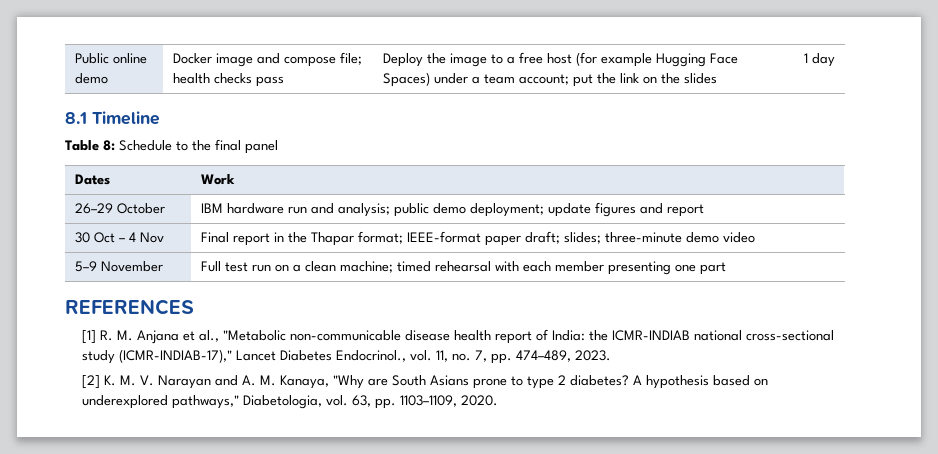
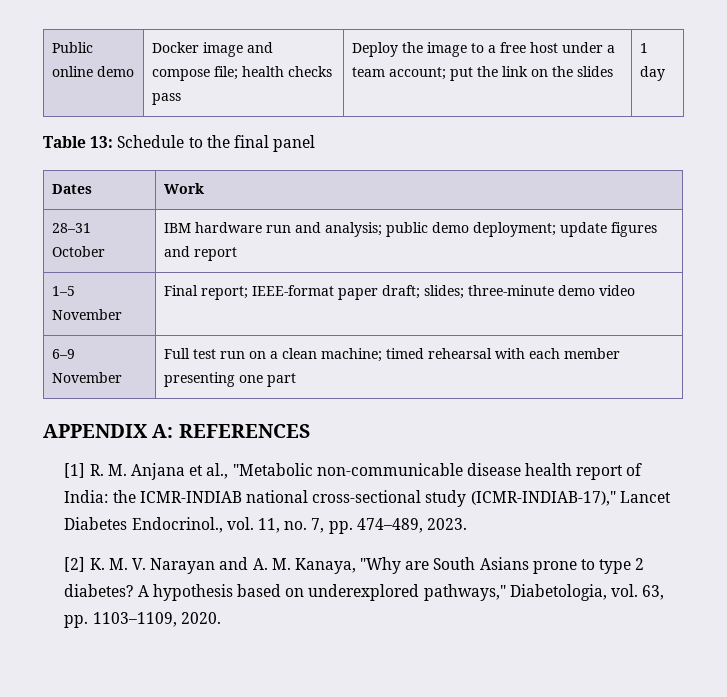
- Public online demo | Docker image and compose file; health checks pass | Deploy the image to a free host (for example Hugging Face Spaces) under a team account; put the link on the slides | 1 day
+ Public online demo | Docker image and compose file; health checks pass | Deploy the image to a free host under a team account; put the link on the slides | 1 day
- 8.1 Timeline
- Table 8: Schedule to the final panel
+ Table 13: Schedule to the final panel
- 26–29 October | IBM hardware run and analysis; public demo deployment; update figures and report
+ 28–31 October | IBM hardware run and analysis; public demo deployment; update figures and report
- 30 Oct – 4 Nov | Final report in the Thapar format; IEEE-format paper draft; slides; three-minute demo video
+ 1–5 November | Final report; IEEE-format paper draft; slides; three-minute demo video
- 5–9 November | Full test run on a clean machine; timed rehearsal with each member presenting one part
+ 6–9 November | Full test run on a clean machine; timed rehearsal with each member presenting one part
- REFERENCES
+ APPENDIX A: REFERENCES

